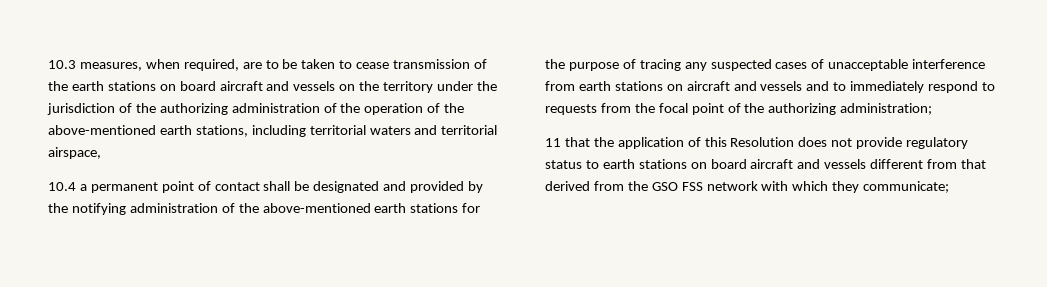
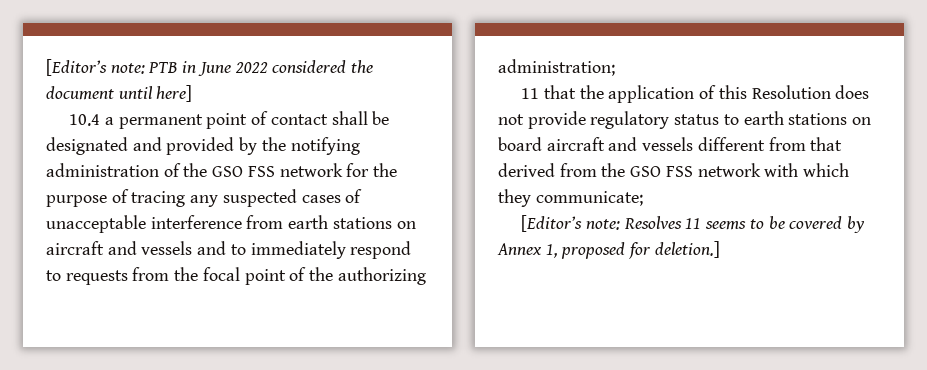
- 10.3 measures, when required, are to be taken to cease transmission of the earth stations on board aircraft and vessels on the territory under the jurisdiction of the authorizing administration of the operation of the above-mentioned earth stations, including territorial waters and territorial airspace,
+ [Editor’s note: PTB in June 2022 considered the document until here]
- 10.4 a permanent point of contact shall be designated and provided by the notifying administration of the above-mentioned earth stations for the purpose of tracing any suspected cases of unacceptable interference from earth stations on aircraft and vessels and to immediately respond to requests from the focal point of the authorizing administration;
+ 10.4 a permanent point of contact shall be designated and provided by the notifying administration of the GSO FSS network for the purpose of tracing any suspected cases of unacceptable interference from earth stations on aircraft and vessels and to immediately respond to requests from the focal point of the authorizing administration;
+ [Editor’s note: Resolves 11 seems to be covered by Annex 1, proposed for deletion.]

